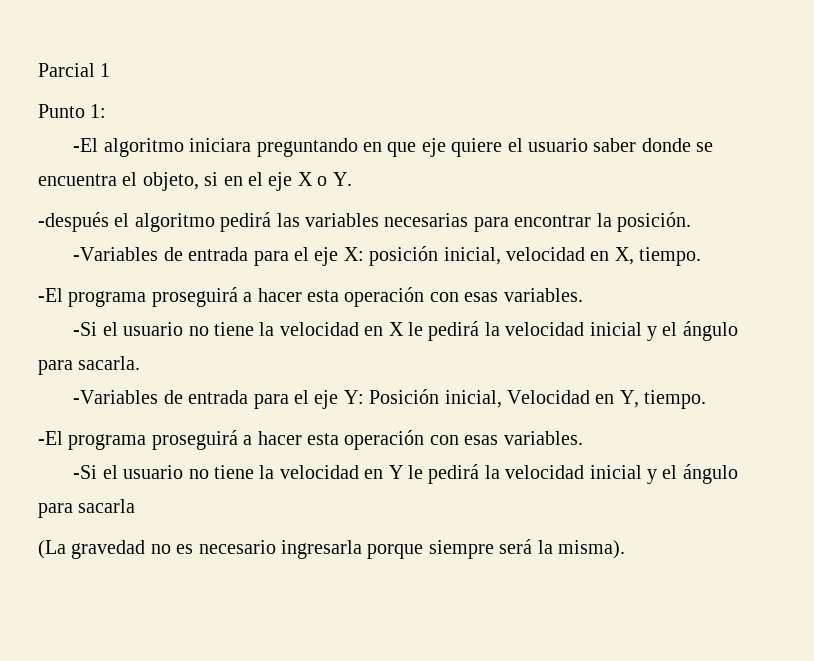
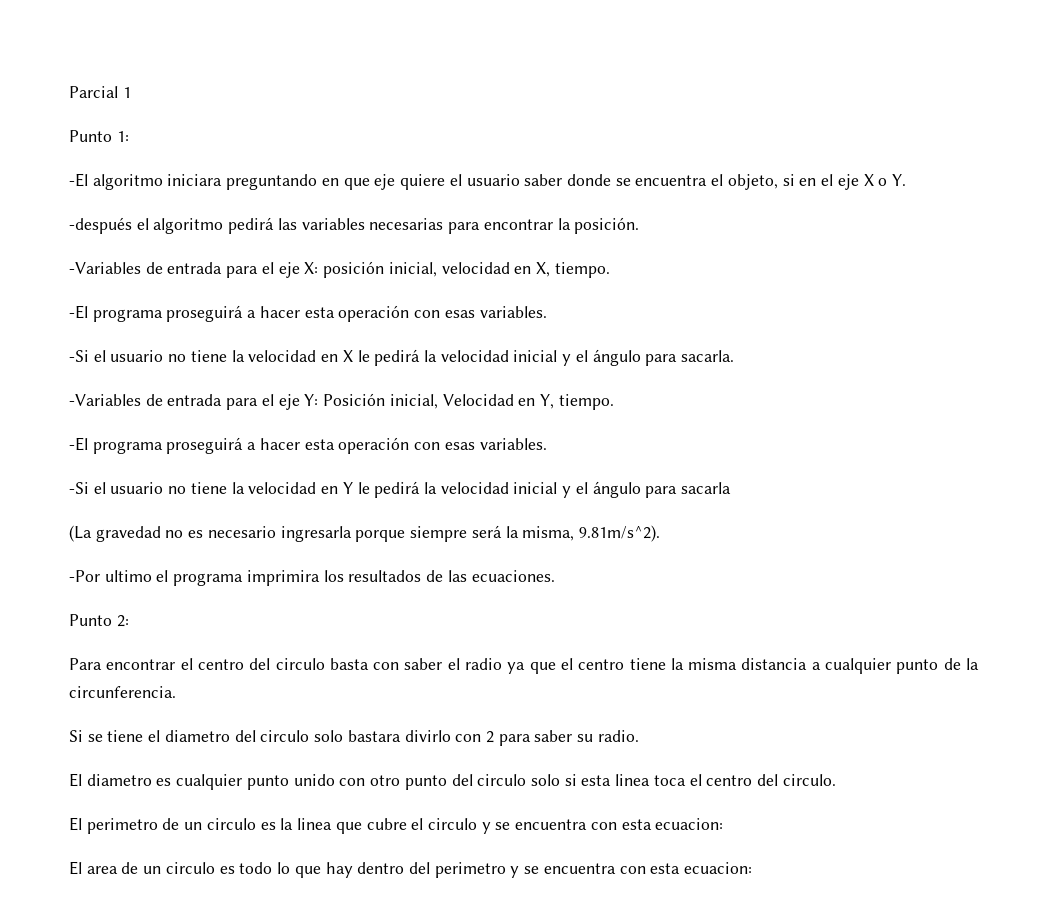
- (La gravedad no es necesario ingresarla porque siempre será la misma).
+ (La gravedad no es necesario ingresarla porque siempre será la misma, 9.81m/s^2).
+ -Por ultimo el programa imprimira los resultados de las ecuaciones.
+ Punto 2:
+ Para encontrar el centro del circulo basta con saber el radio ya que el centro tiene la misma distancia a cualquier punto de la circunferencia.
+ Si se tiene el diametro del circulo solo bastara divirlo con 2 para saber su radio.
+ El diametro es cualquier punto unido con otro punto del circulo solo si esta linea toca el centro del circulo.
+ El perimetro de un circulo es la linea que cubre el circulo y se encuentra con esta ecuacion:
+ El area de un circulo es todo lo que hay dentro del perimetro y se encuentra con esta ecuacion:

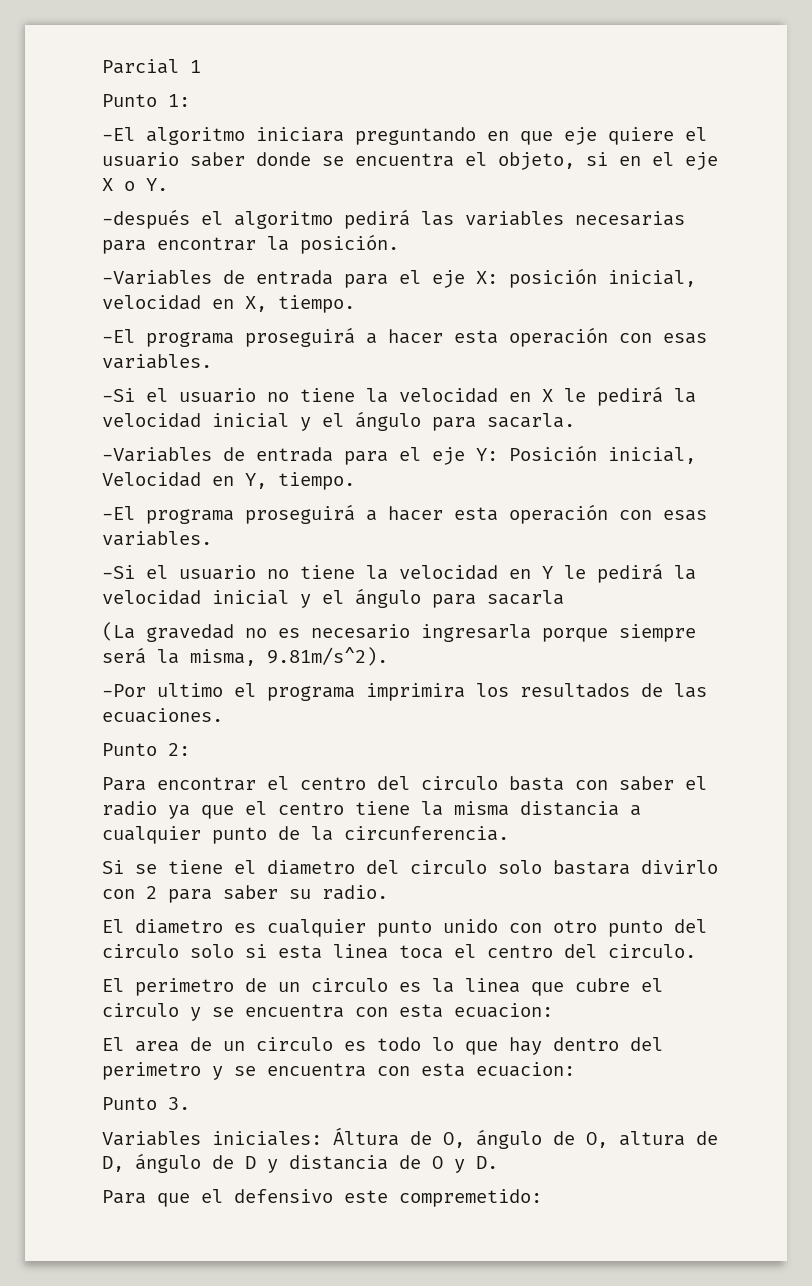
+ Punto 3.
+ Variables iniciales: Áltura de O, ángulo de O, altura de D, ángulo de D y distancia de O y D.
+ Para que el defensivo este compremetido:

